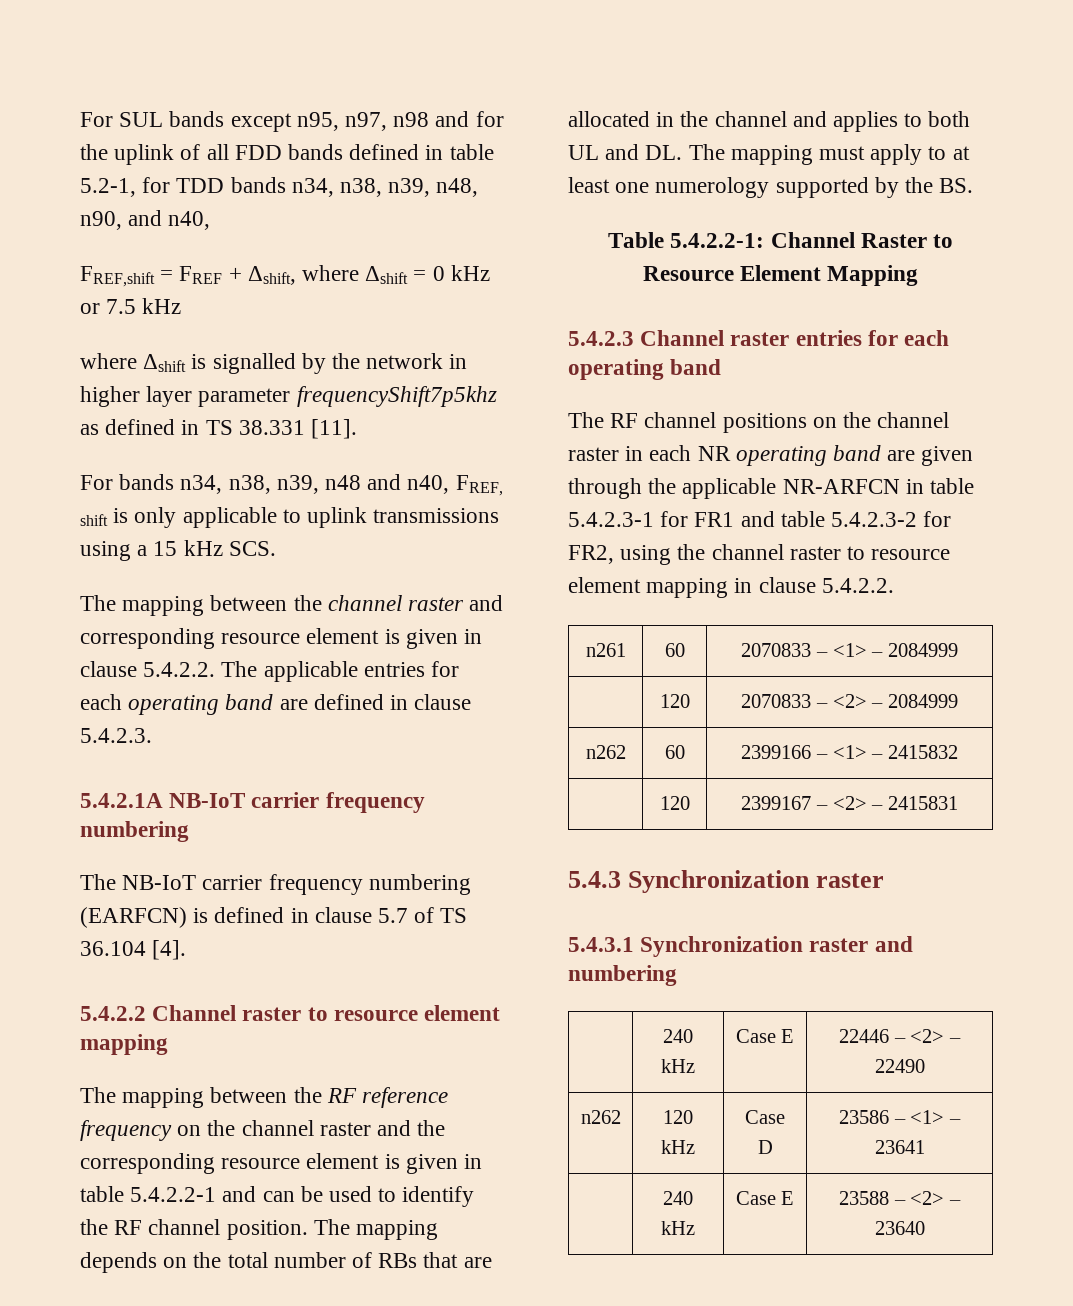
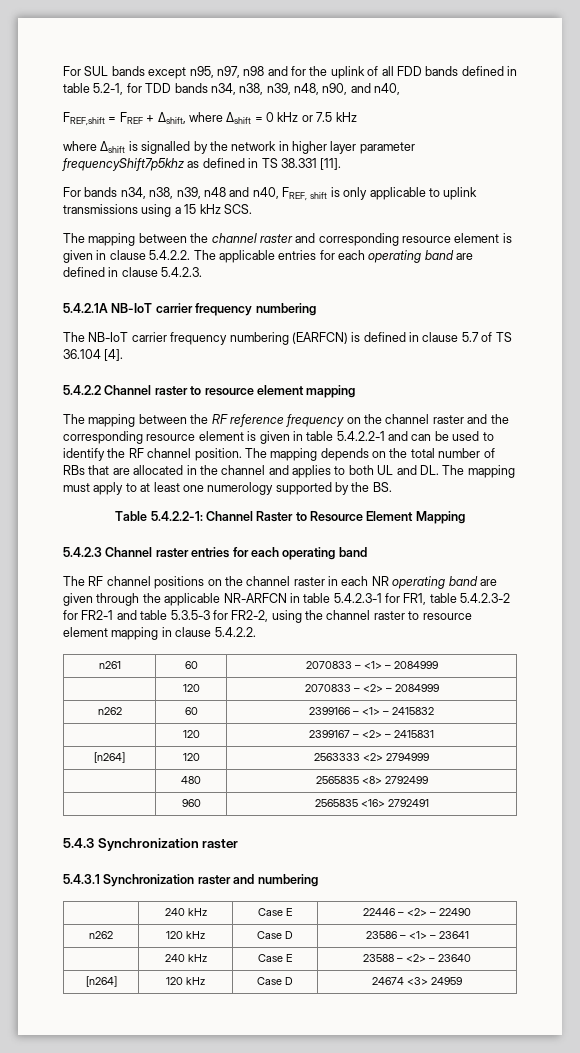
- The RF channel positions on the channel raster in each NR operating band are given through the applicable NR-ARFCN in table 5.4.2.3-1 for FR1 and table 5.4.2.3-2 for FR2, using the channel raster to resource element mapping in clause 5.4.2.2.
+ The RF channel positions on the channel raster in each NR operating band are given through the applicable NR-ARFCN in table 5.4.2.3-1 for FR1, table 5.4.2.3-2 for FR2-1 and table 5.3.5-3 for FR2-2, using the channel raster to resource element mapping in clause 5.4.2.2.
+ [n264] | 120 | 2563333 <2> 2794999
+ | 480 | 2565835 <8> 2792499
+ | 960 | 2565835 <16> 2792491
+ [n264] | 120 kHz | Case D | 24674 <3> 24959

